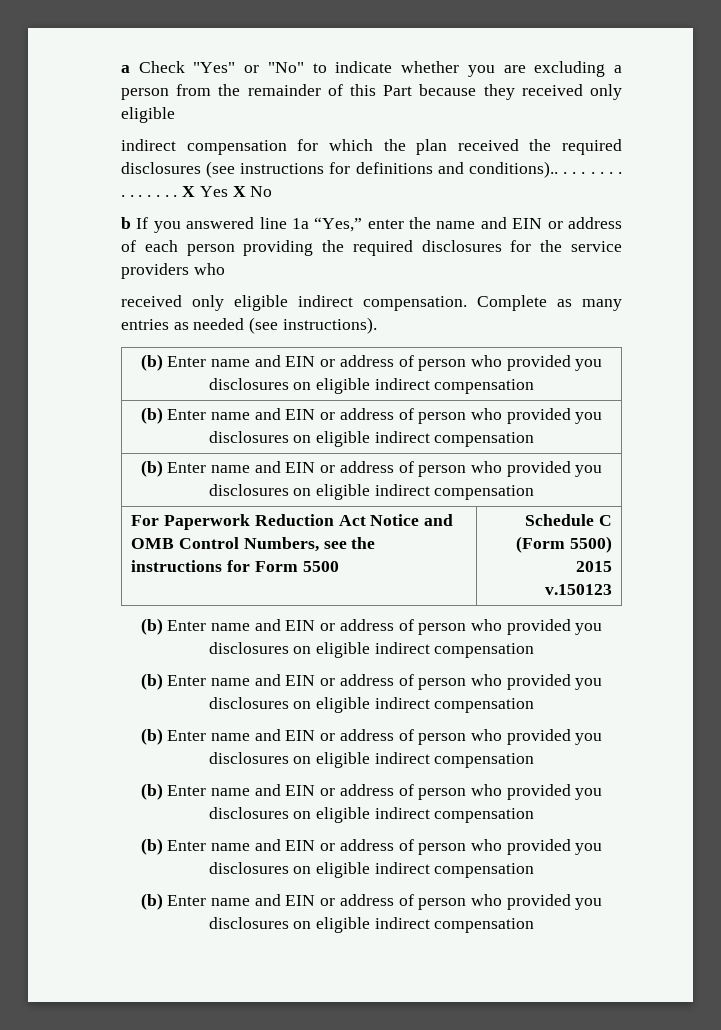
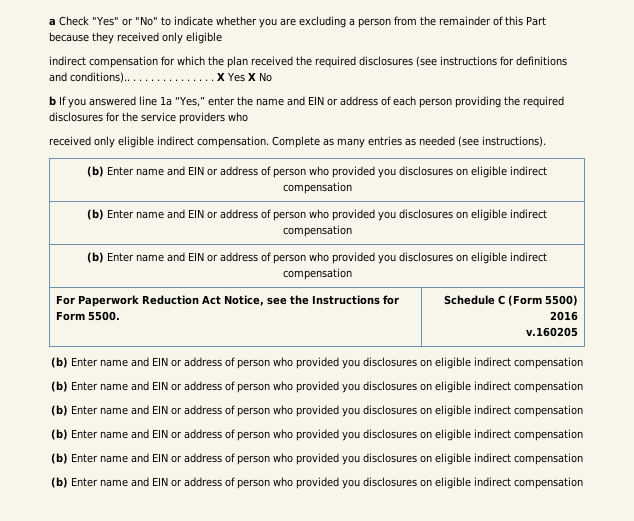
- For Paperwork Reduction Act Notice and OMB Control Numbers, see the instructions for Form 5500 | Schedule C (Form 5500) 2015
- v.150123
+ For Paperwork Reduction Act Notice, see the Instructions for Form 5500. | Schedule C (Form 5500) 2016
+ v.160205

